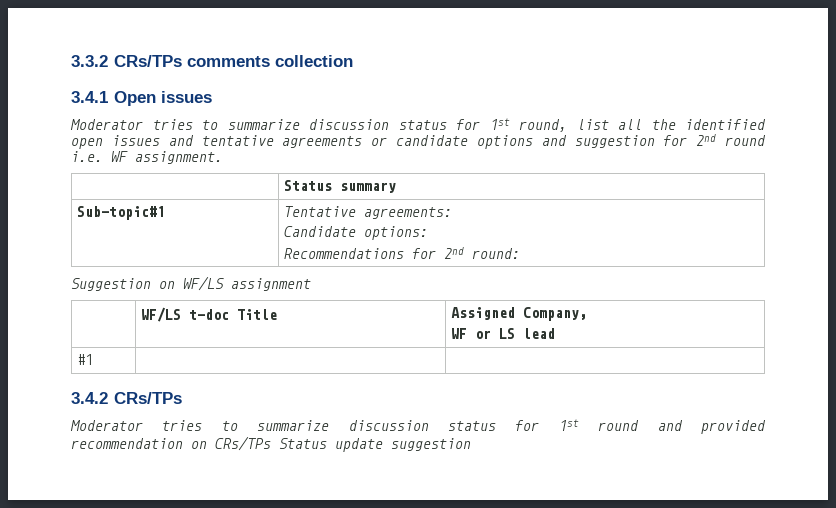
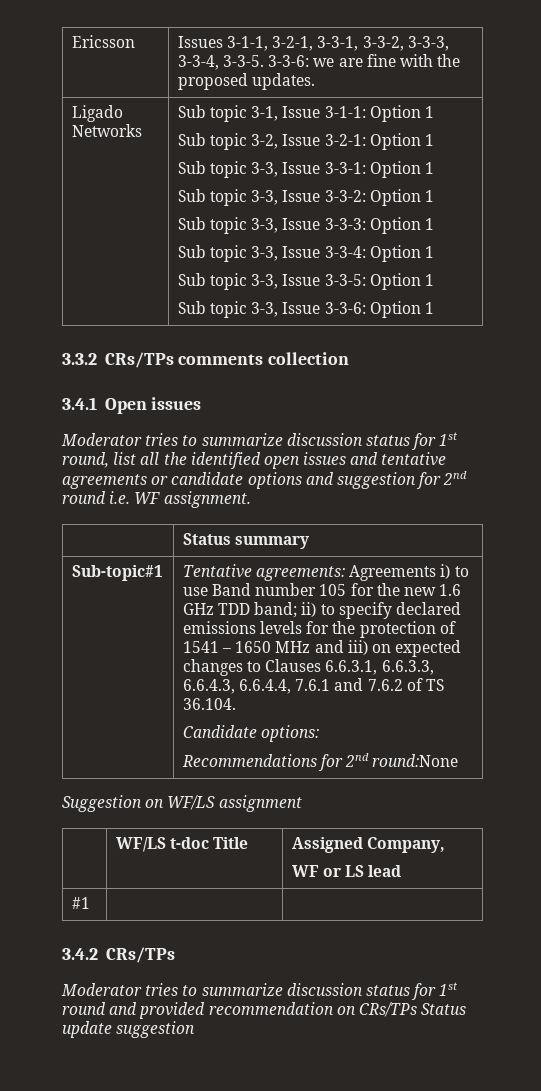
+ Ericsson | Issues 3-1-1, 3-2-1, 3-3-1, 3-3-2, 3-3-3, 3-3-4, 3-3-5. 3-3-6: we are fine with the proposed updates.
+ Ligado Networks | Sub topic 3-1, Issue 3-1-1: Option 1
+ Sub topic 3-2, Issue 3-2-1: Option 1
+ Sub topic 3-3, Issue 3-3-1: Option 1
+ Sub topic 3-3, Issue 3-3-2: Option 1
+ Sub topic 3-3, Issue 3-3-3: Option 1
+ Sub topic 3-3, Issue 3-3-4: Option 1
+ Sub topic 3-3, Issue 3-3-5: Option 1
+ Sub topic 3-3, Issue 3-3-6: Option 1
- Tentative agreements:
+ Tentative agreements: Agreements i) to use Band number 105 for the new 1.6 GHz TDD band; ii) to specify declared emissions levels for the protection of 1541 – 1650 MHz and iii) on expected changes to Clauses 6.6.3.1, 6.6.3.3, 6.6.4.3, 6.6.4.4, 7.6.1 and 7.6.2 of TS 36.104.
- Recommendations for 2nd round:
+ Recommendations for 2nd round:None

